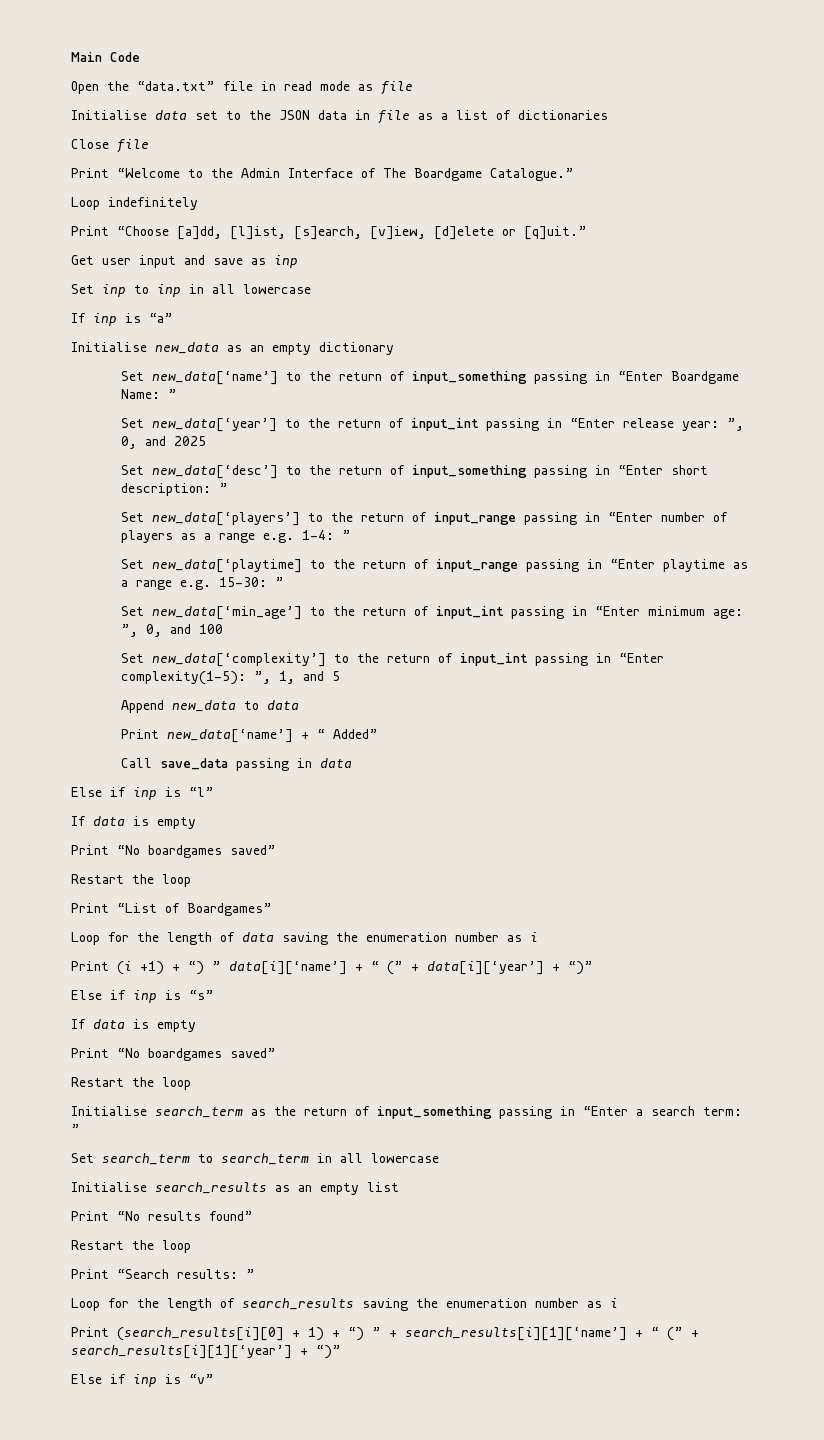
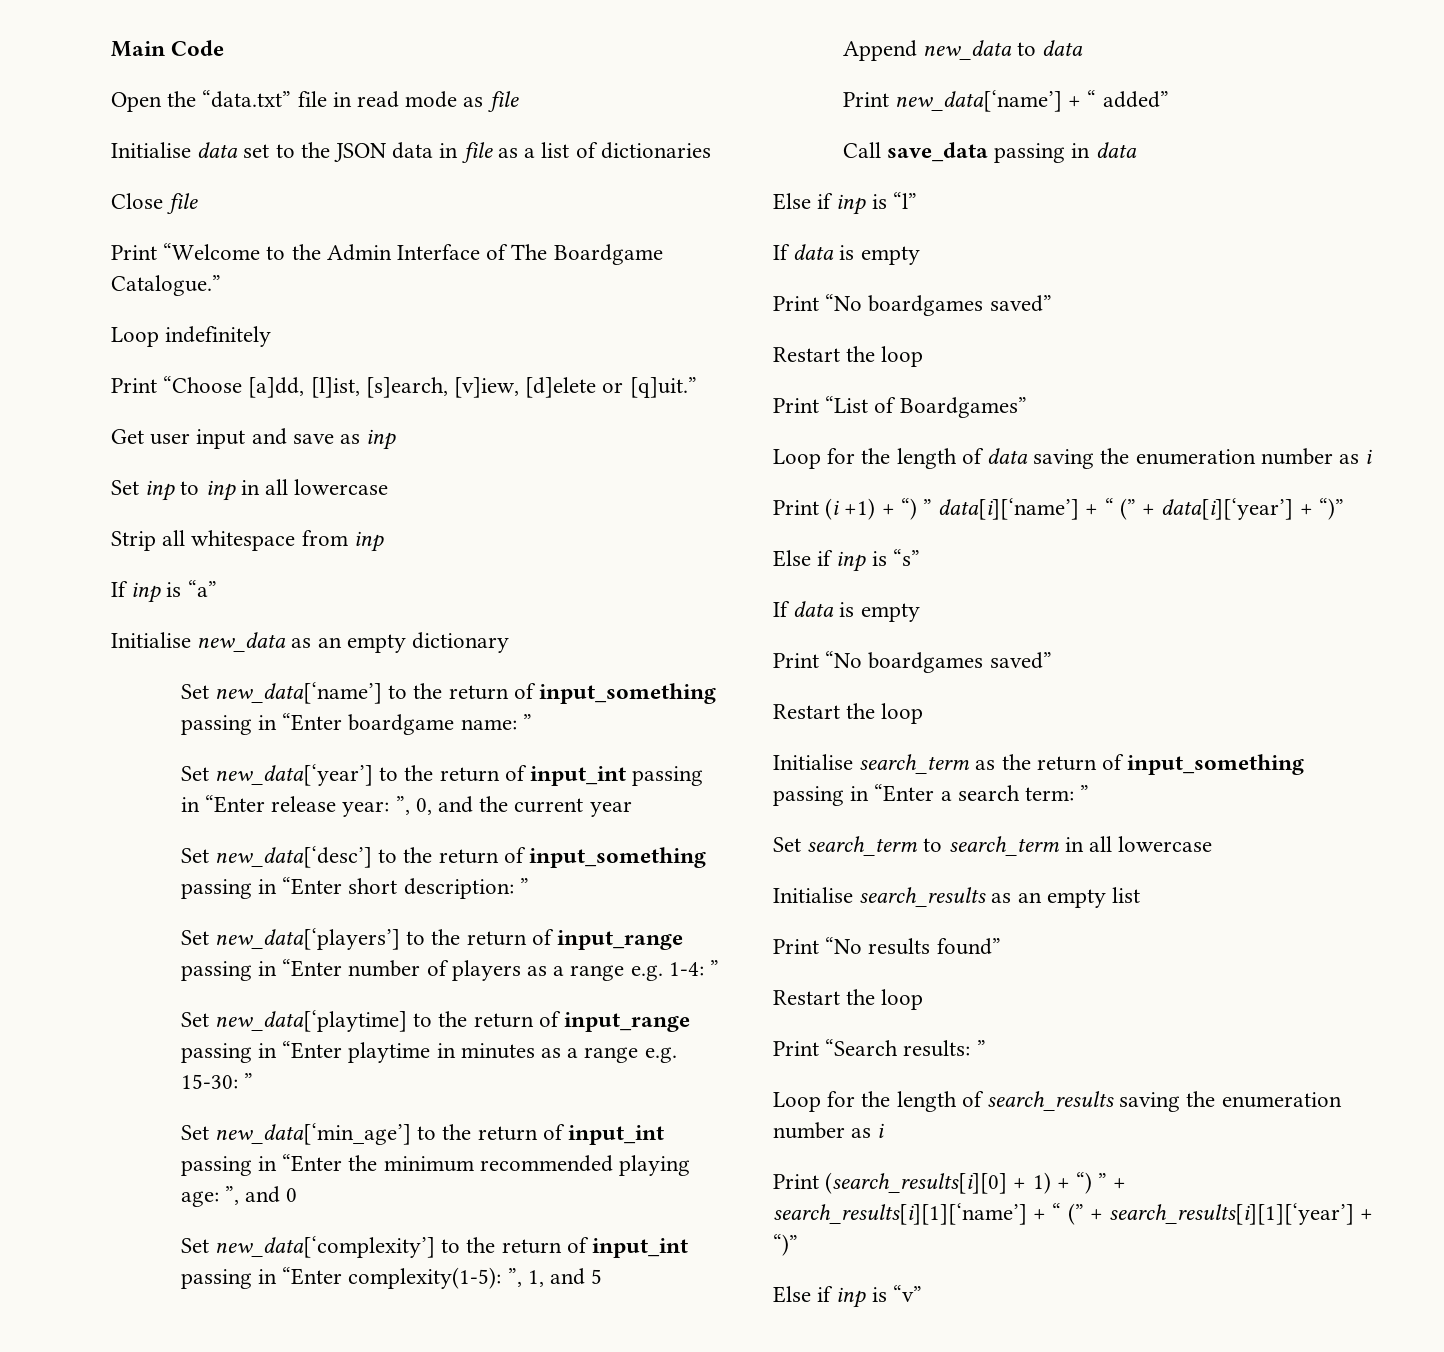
+ Strip all whitespace from inp
- Set new_data[‘name’] to the return of input_something passing in “Enter Boardgame Name: ”
+ Set new_data[‘name’] to the return of input_something passing in “Enter boardgame name: ”
- Set new_data[‘year’] to the return of input_int passing in “Enter release year: ”, 0, and 2025
+ Set new_data[‘year’] to the return of input_int passing in “Enter release year: ”, 0, and the current year
- Set new_data[‘playtime] to the return of input_range passing in “Enter playtime as a range e.g. 15-30: ”
+ Set new_data[‘playtime] to the return of input_range passing in “Enter playtime in minutes as a range e.g. 15-30: ”
- Set new_data[‘min_age’] to the return of input_int passing in “Enter minimum age: ”, 0, and 100
+ Set new_data[‘min_age’] to the return of input_int passing in “Enter the minimum recommended playing age: ”, and 0
- Print new_data[‘name’] + “ Added”
+ Print new_data[‘name’] + “ added”

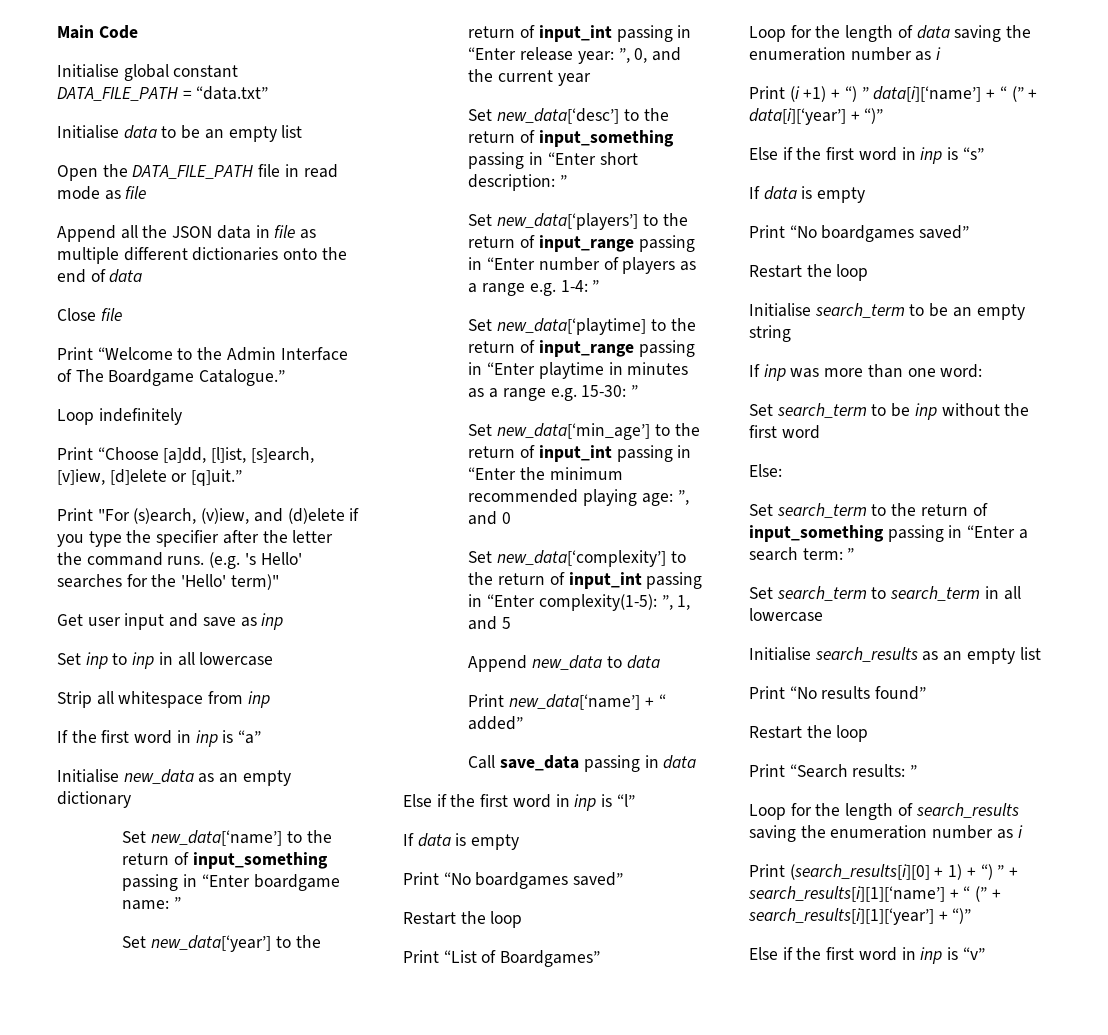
+ Initialise global constant DATA_FILE_PATH = “data.txt”
+ Initialise data to be an empty list
- Open the “data.txt” file in read mode as file
+ Open the DATA_FILE_PATH file in read mode as file
- Initialise data set to the JSON data in file as a list of dictionaries
+ Append all the JSON data in file as multiple different dictionaries onto the end of data
+ Print "For (s)earch, (v)iew, and (d)elete if you type the specifier after the letter the command runs. (e.g. 's Hello' searches for the 'Hello' term)"
- If inp is “a”
+ If the first word in inp is “a”
- Else if inp is “l”
+ Else if the first word in inp is “l”
- Else if inp is “s”
+ Else if the first word in inp is “s”
- Initialise search_term as the return of input_something passing in “Enter a search term: ”
+ Initialise search_term to be an empty string
+ If inp was more than one word:
+ Set search_term to be inp without the first word
+ Else:
+ Set search_term to the return of input_something passing in “Enter a search term: ”
- Else if inp is “v”
+ Else if the first word in inp is “v”

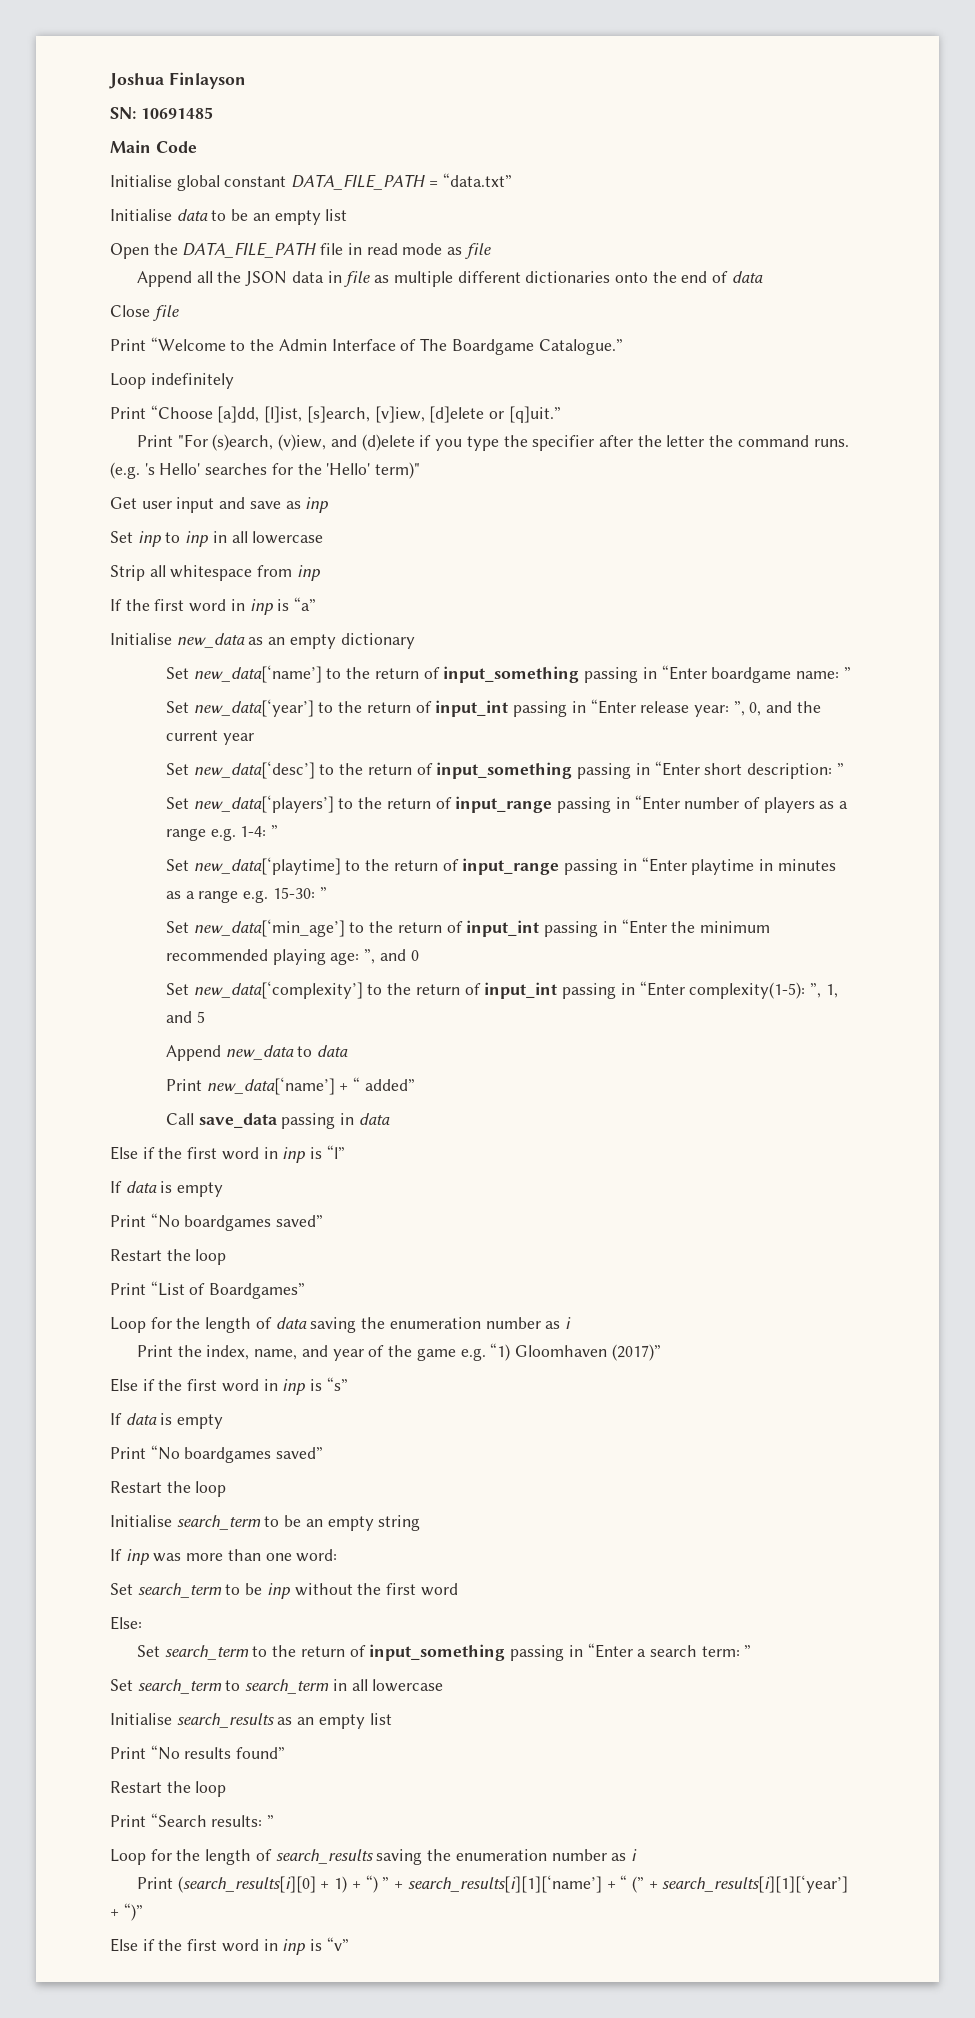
+ Joshua Finlayson
+ SN: 10691485
- Print (i +1) + “) ” data[i][‘name’] + “ (” + data[i][‘year’] + “)”
+ Print the index, name, and year of the game e.g. “1) Gloomhaven (2017)”

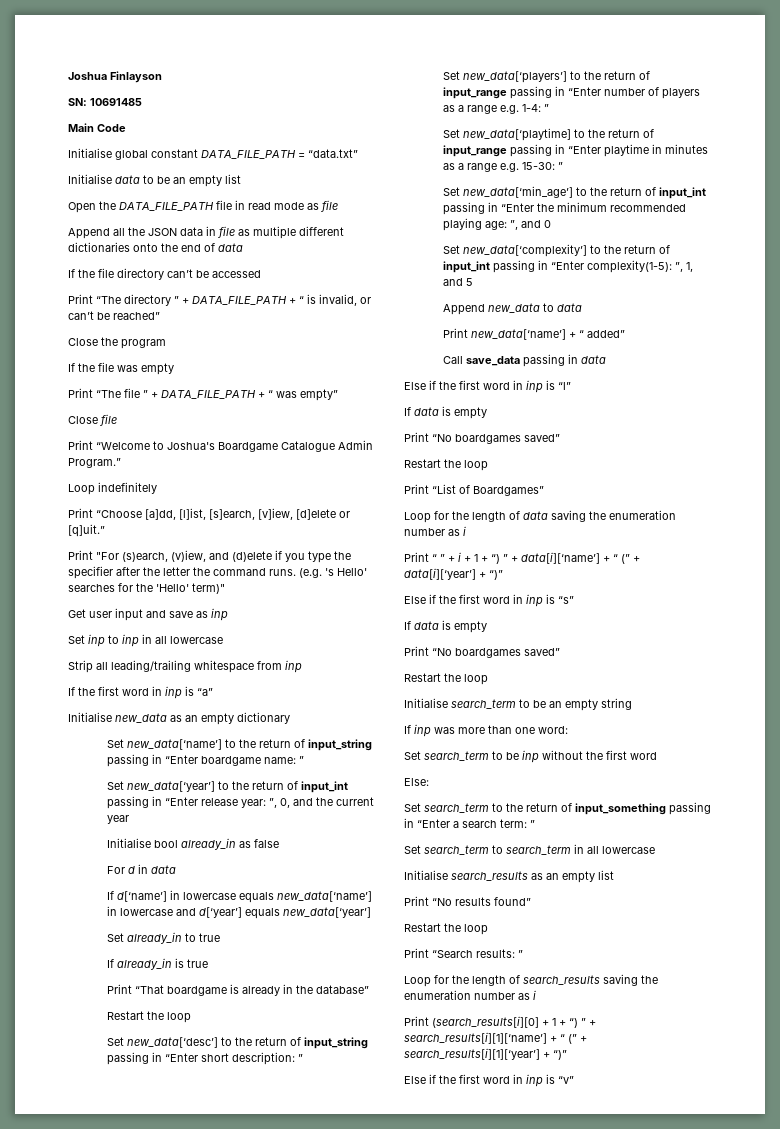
+ If the file directory can’t be accessed
+ Print “The directory ” + DATA_FILE_PATH + “ is invalid, or can’t be reached”
+ Close the program
+ If the file was empty
+ Print “The file ” + DATA_FILE_PATH + “ was empty”
- Print “Welcome to the Admin Interface of The Boardgame Catalogue.”
+ Print “Welcome to Joshua's Boardgame Catalogue Admin Program.”
- Strip all whitespace from inp
+ Strip all leading/trailing whitespace from inp
- Set new_data[‘name’] to the return of input_something passing in “Enter boardgame name: ”
+ Set new_data[‘name’] to the return of input_string passing in “Enter boardgame name: ”
+ Initialise bool already_in as false
+ For d in data
+ If d[‘name’] in lowercase equals new_data[‘name’] in lowercase and d[‘year’] equals new_data[‘year’]
+ Set already_in to true
+ If already_in is true
+ Print “That boardgame is already in the database”
+ Restart the loop
- Set new_data[‘desc’] to the return of input_something passing in “Enter short description: ”
+ Set new_data[‘desc’] to the return of input_string passing in “Enter short description: ”
- Print the index, name, and year of the game e.g. “1) Gloomhaven (2017)”
+ Print “ ” + i + 1 + “) ” + data[i][‘name’] + “ (” + data[i][‘year’] + “)”
- Print (search_results[i][0] + 1) + “) ” + search_results[i][1][‘name’] + “ (” + search_results[i][1][‘year’] + “)”
+ Print (search_results[i][0] + 1 + “) ” + search_results[i][1][‘name’] + “ (” + search_results[i][1][‘year’] + “)”

